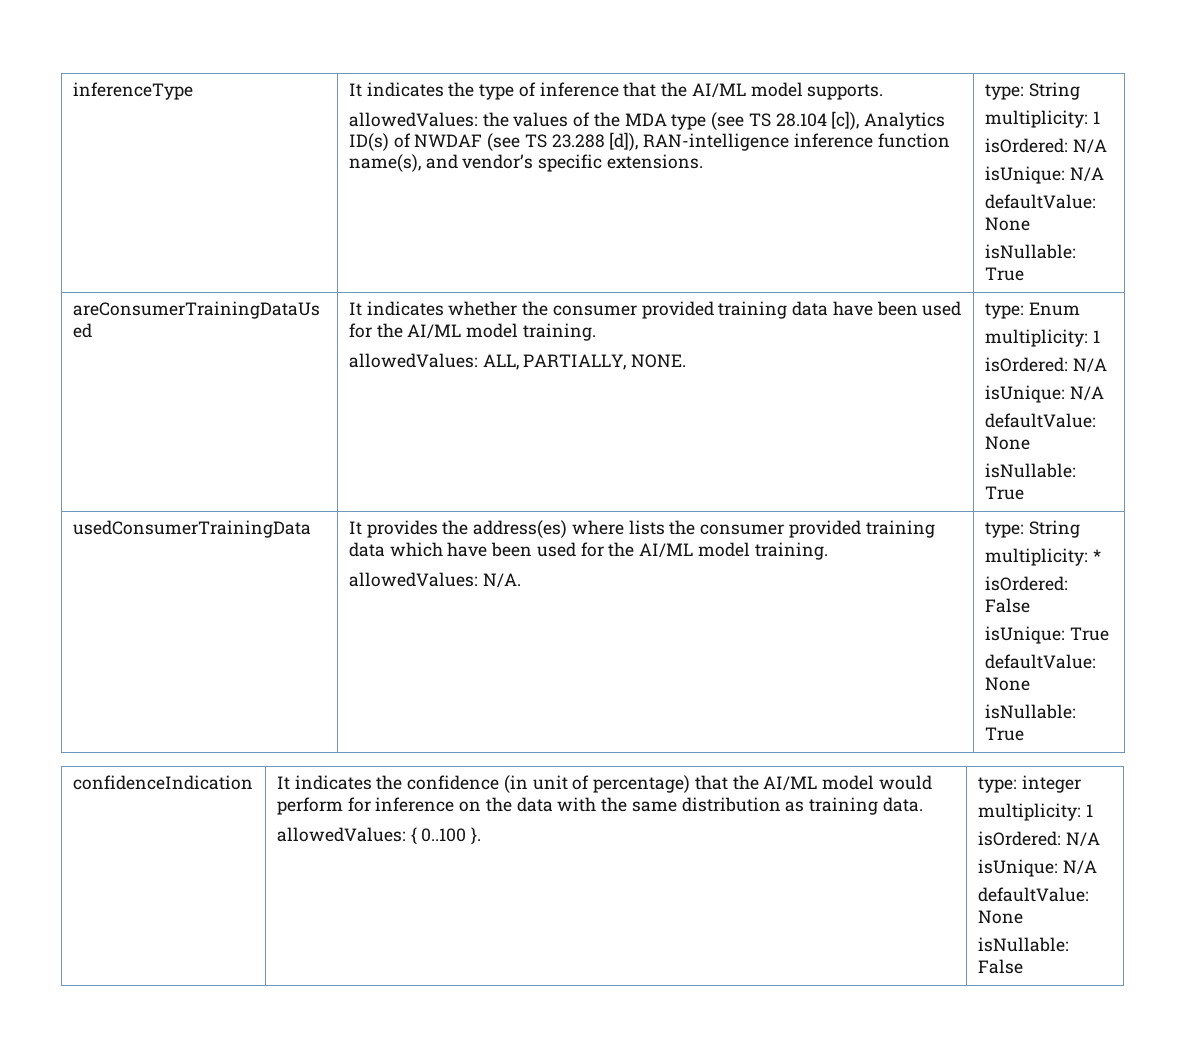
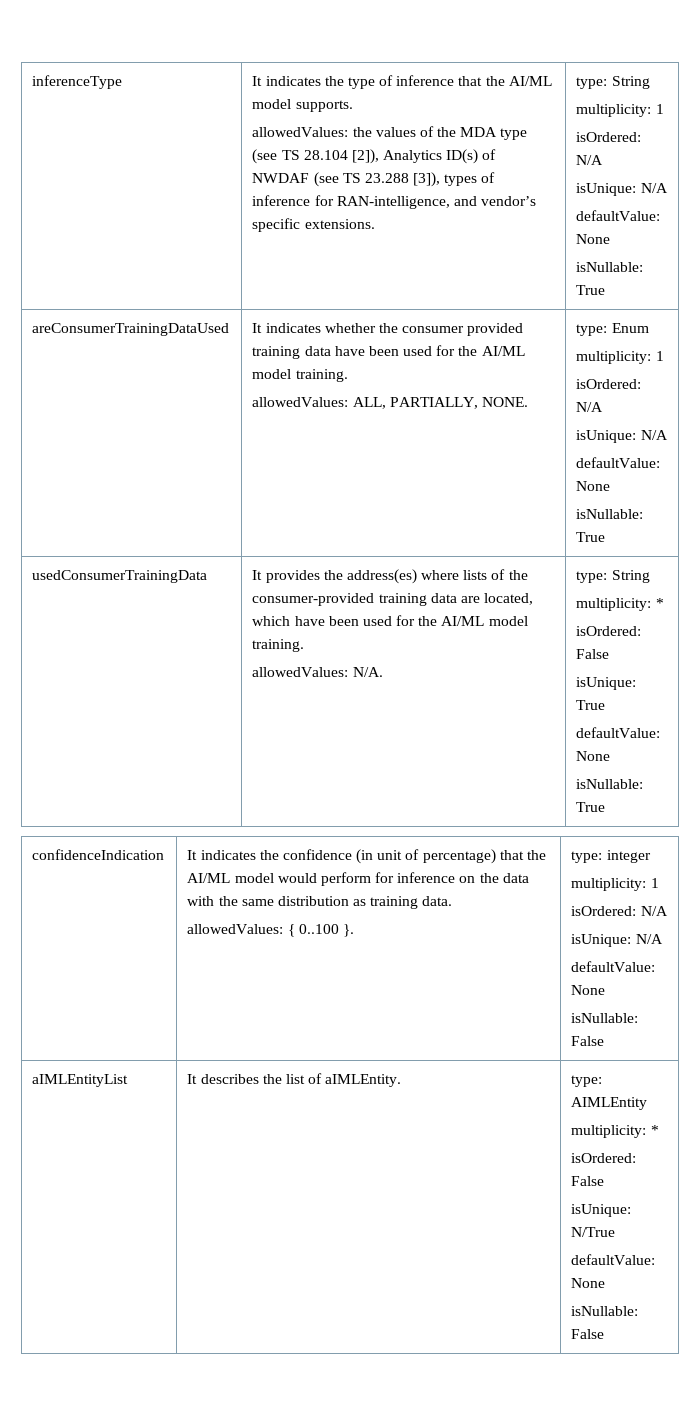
- allowedValues: the values of the MDA type (see TS 28.104 [c]), Analytics ID(s) of NWDAF (see TS 23.288 [d]), RAN-intelligence inference function name(s), and vendor’s specific extensions.
+ allowedValues: the values of the MDA type (see TS 28.104 [2]), Analytics ID(s) of NWDAF (see TS 23.288 [3]), types of inference for RAN-intelligence, and vendor’s specific extensions.
- usedConsumerTrainingData | It provides the address(es) where lists the consumer provided training data which have been used for the AI/ML model training.
+ usedConsumerTrainingData | It provides the address(es) where lists of the consumer-provided training data are located, which have been used for the AI/ML model training.
+ aIMLEntityList | It describes the list of aIMLEntity. | type: AIMLEntity
+ multiplicity: *
+ isOrdered: False
+ isUnique: N/True
+ defaultValue: None
+ isNullable: False

